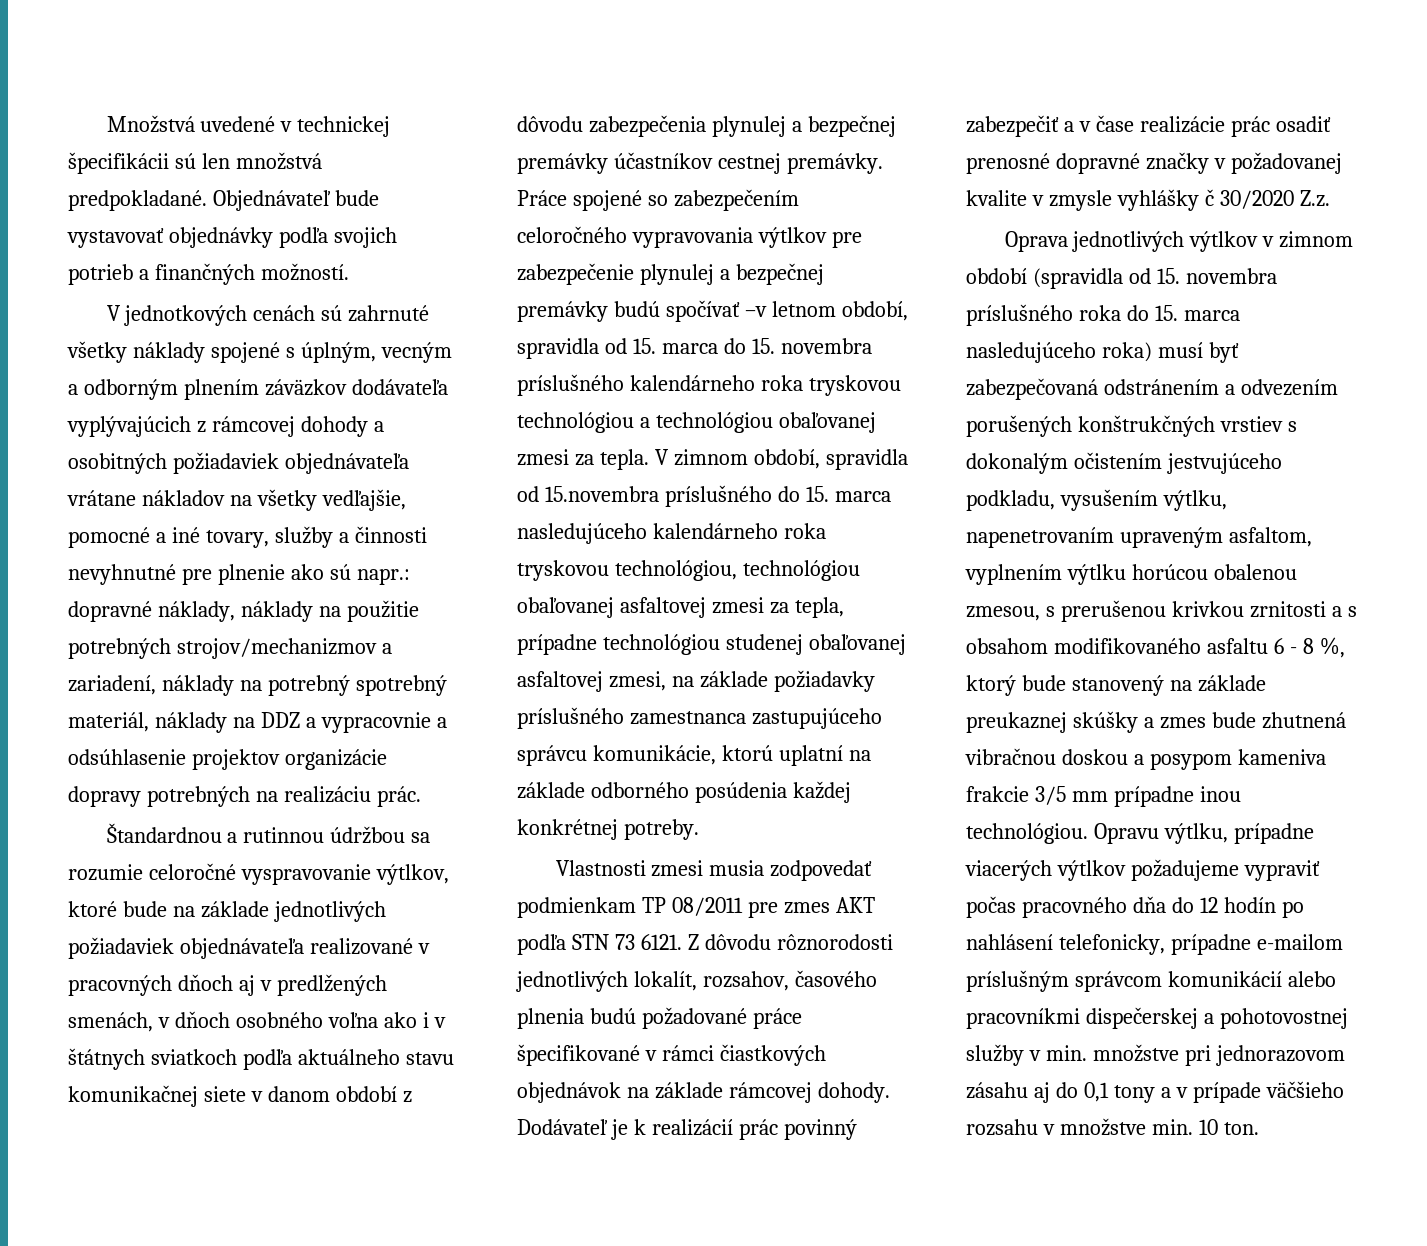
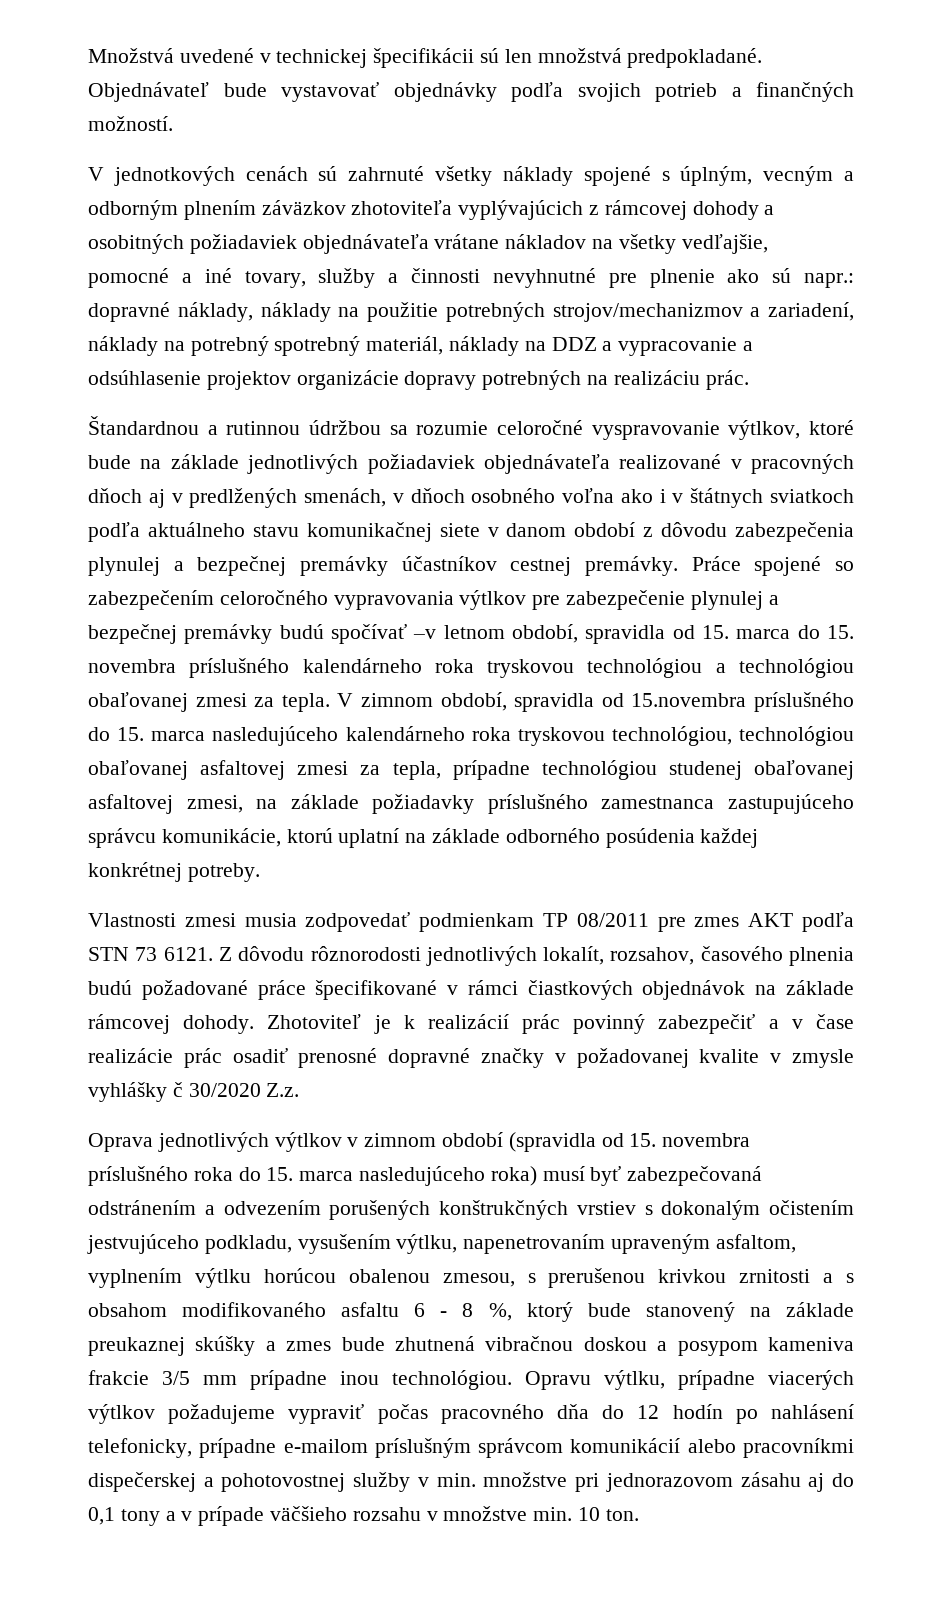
- V jednotkových cenách sú zahrnuté všetky náklady spojené s úplným, vecným a odborným plnením záväzkov dodávateľa vyplývajúcich z rámcovej dohody a osobitných požiadaviek objednávateľa vrátane nákladov na všetky vedľajšie, pomocné a iné tovary, služby a činnosti nevyhnutné pre plnenie ako sú napr.:
+ V jednotkových cenách sú zahrnuté všetky náklady spojené s úplným, vecným a odborným plnením záväzkov zhotoviteľa vyplývajúcich z rámcovej dohody a osobitných požiadaviek objednávateľa vrátane nákladov na všetky vedľajšie, pomocné a iné tovary, služby a činnosti nevyhnutné pre plnenie ako sú napr.:
- dopravné náklady, náklady na použitie potrebných strojov/mechanizmov a zariadení, náklady na potrebný spotrebný materiál, náklady na DDZ a vypracovnie a odsúhlasenie projektov organizácie dopravy potrebných na realizáciu prác.
+ dopravné náklady, náklady na použitie potrebných strojov/mechanizmov a zariadení, náklady na potrebný spotrebný materiál, náklady na DDZ a vypracovanie a odsúhlasenie projektov organizácie dopravy potrebných na realizáciu prác.
- Dodávateľ je k realizácií prác povinný zabezpečiť a v čase realizácie prác osadiť prenosné dopravné značky v požadovanej kvalite v zmysle vyhlášky č 30/2020 Z.z.
+ Zhotoviteľ je k realizácií prác povinný zabezpečiť a v čase realizácie prác osadiť prenosné dopravné značky v požadovanej kvalite v zmysle vyhlášky č 30/2020 Z.z.

